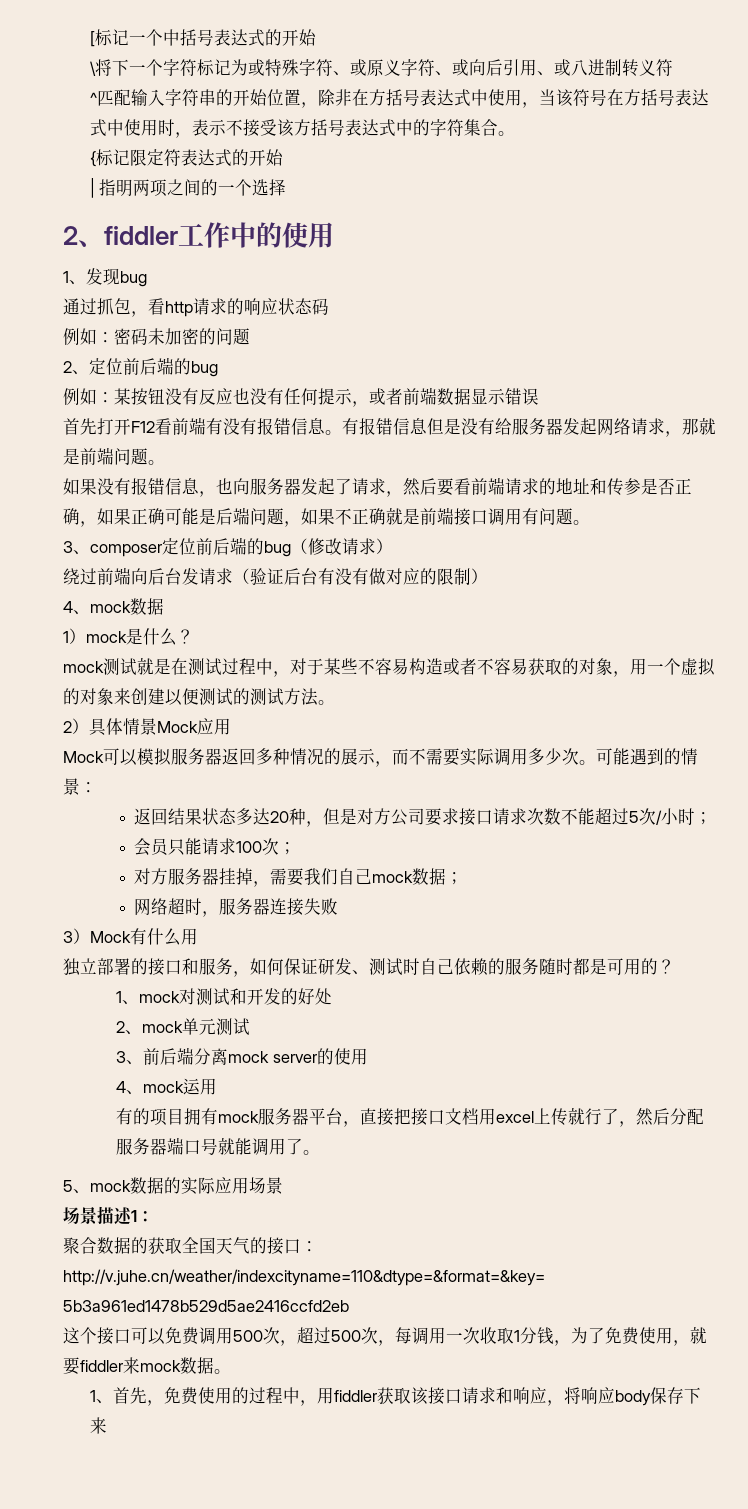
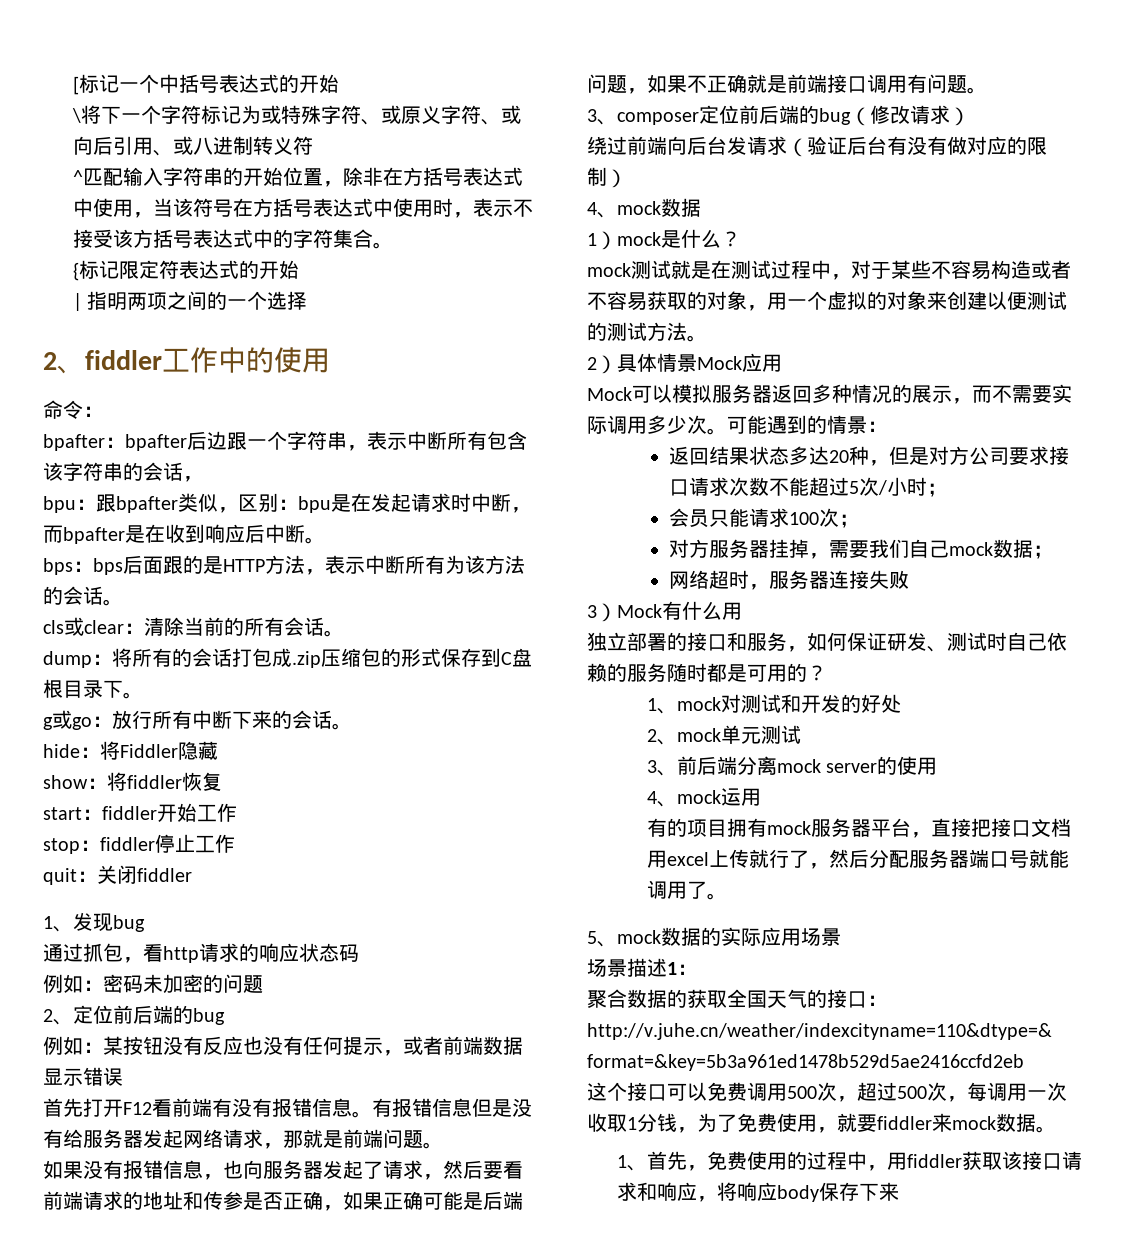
+ 命令：
+ bpafter：bpafter后边跟一个字符串，表示中断所有包含该字符串的会话，
+ bpu：跟bpafter类似，区别：bpu是在发起请求时中断，而bpafter是在收到响应后中断。
+ bps：bps后面跟的是HTTP方法，表示中断所有为该方法的会话。
+ cls或clear：清除当前的所有会话。
+ dump：将所有的会话打包成.zip压缩包的形式保存到C盘根目录下。
+ g或go：放行所有中断下来的会话。
+ hide：将Fiddler隐藏
+ show：将fiddler恢复
+ start：fiddler开始工作
+ stop：fiddler停止工作
+ quit：关闭fiddler

